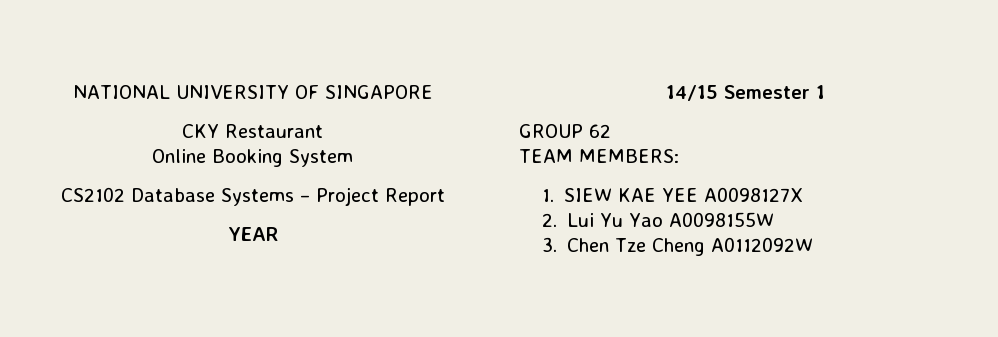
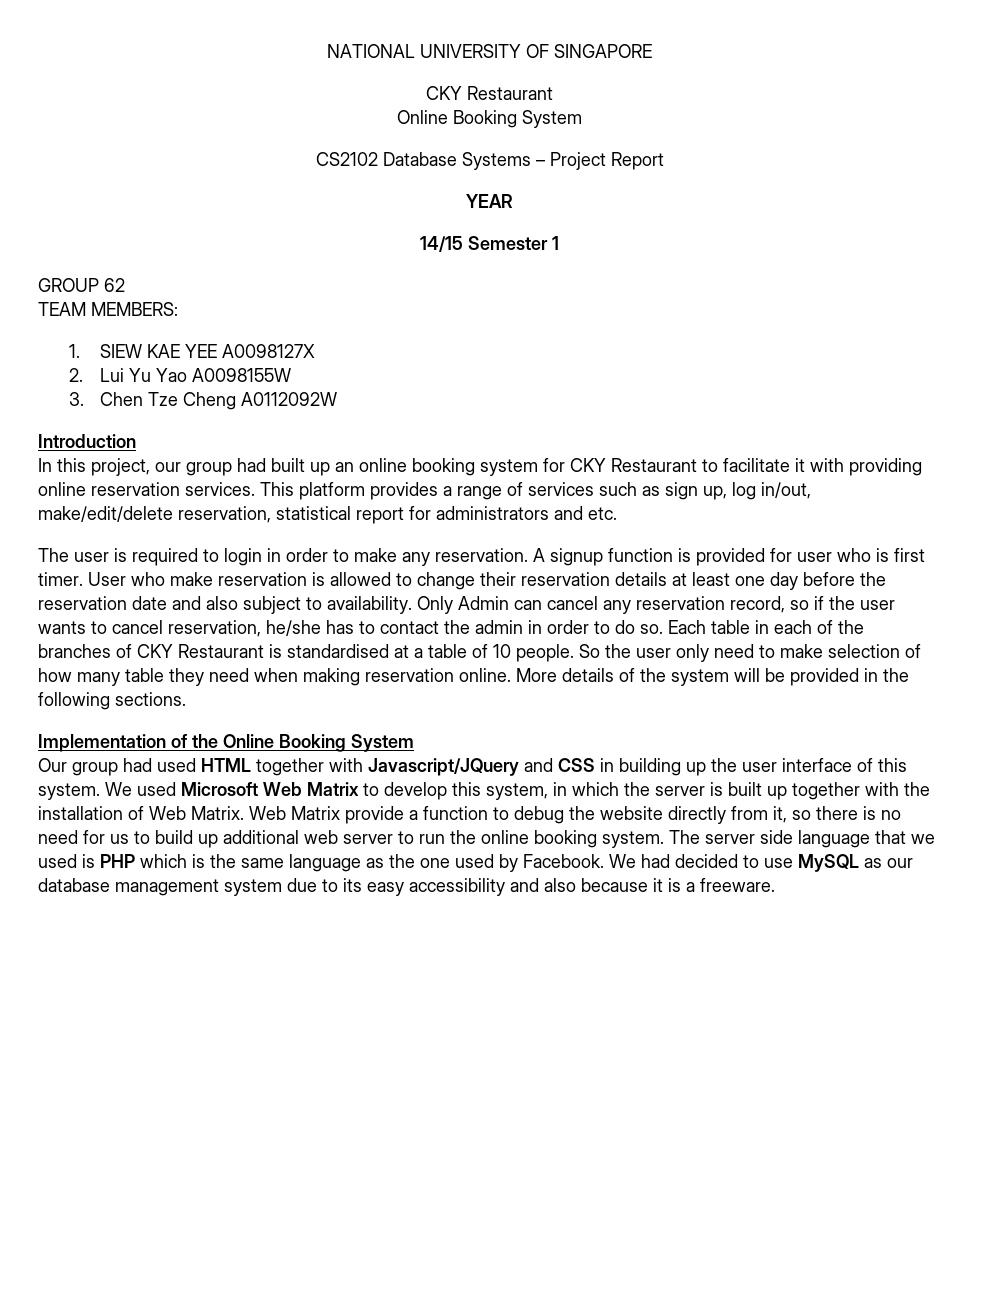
+ Introduction
+ In this project, our group had built up an online booking system for CKY Restaurant to facilitate it with providing online reservation services. This platform provides a range of services such as sign up, log in/out, make/edit/delete reservation, statistical report for administrators and etc.
+ The user is required to login in order to make any reservation. A signup function is provided for user who is first timer. User who make reservation is allowed to change their reservation details at least one day before the reservation date and also subject to availability. Only Admin can cancel any reservation record, so if the user wants to cancel reservation, he/she has to contact the admin in order to do so. Each table in each of the branches of CKY Restaurant is standardised at a table of 10 people. So the user only need to make selection of how many table they need when making reservation online. More details of the system will be provided in the following sections.
+ Implementation of the Online Booking System
+ Our group had used HTML together with Javascript/JQuery and CSS in building up the user interface of this system. We used Microsoft Web Matrix to develop this system, in which the server is built up together with the installation of Web Matrix. Web Matrix provide a function to debug the website directly from it, so there is no need for us to build up additional web server to run the online booking system. The server side language that we used is PHP which is the same language as the one used by Facebook. We had decided to use MySQL as our database management system due to its easy accessibility and also because it is a freeware.

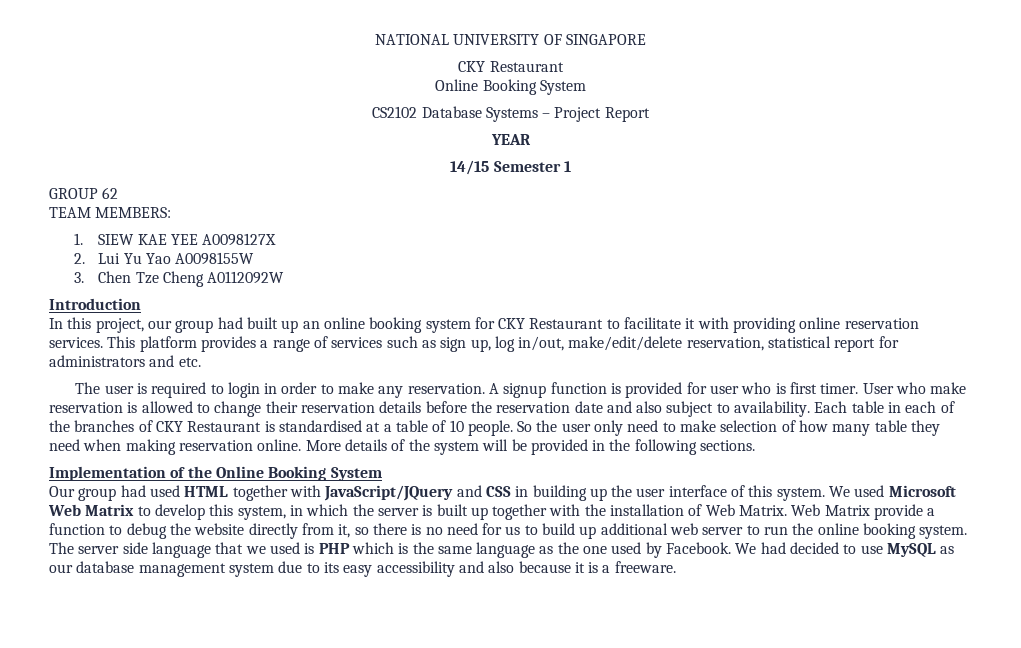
- User who make reservation is allowed to change their reservation details at least one day before the reservation date and also subject to availability.
+ User who make reservation is allowed to change their reservation details before the reservation date and also subject to availability.
- Only Admin can cancel any reservation record, so if the user wants to cancel reservation, he/she has to contact the admin in order to do so.
- Our group had used HTML together with Javascript/JQuery and CSS in building up the user interface of this system.
+ Our group had used HTML together with JavaScript/JQuery and CSS in building up the user interface of this system.

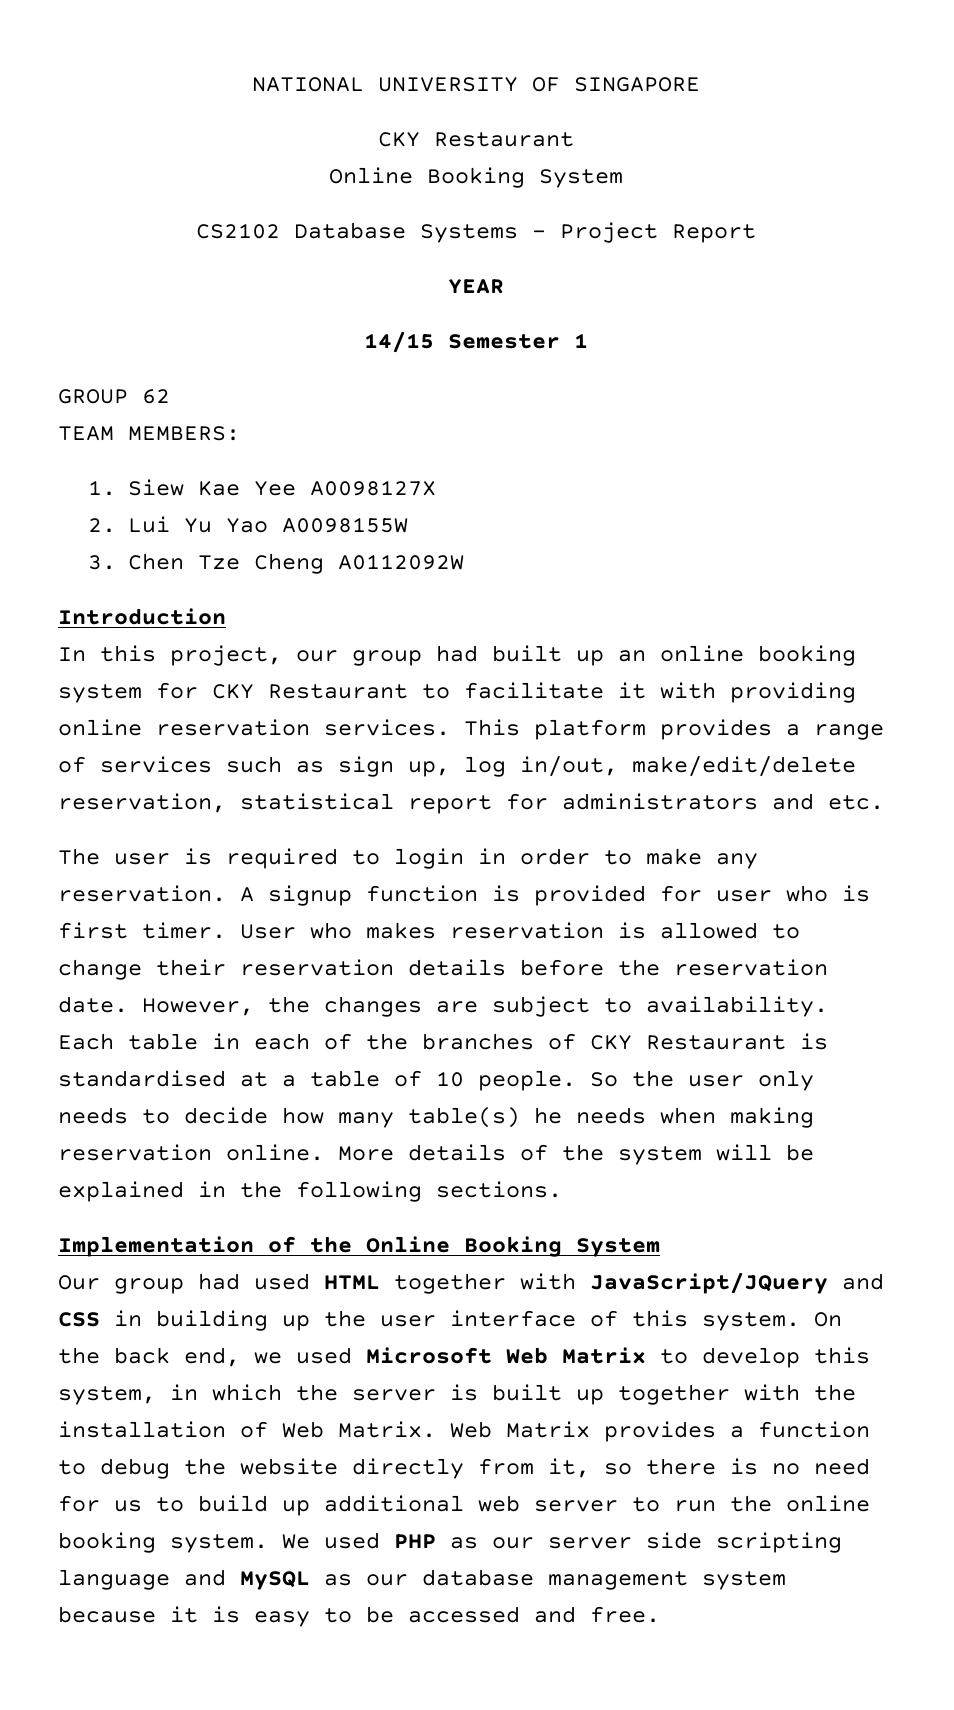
- 1. SIEW KAE YEE A0098127X
+ 1. Siew Kae Yee A0098127X
- User who make reservation is allowed to change their reservation details before the reservation date and also subject to availability.
+ User who makes reservation is allowed to change their reservation details before the reservation date. However, the changes are subject to availability.
- So the user only need to make selection of how many table they need when making reservation online.
+ So the user only needs to decide how many table(s) he needs when making reservation online.
- More details of the system will be provided in the following sections.
+ More details of the system will be explained in the following sections.
- We used Microsoft Web Matrix to develop this system, in which the server is built up together with the installation of Web Matrix.
+ On the back end, we used Microsoft Web Matrix to develop this system, in which the server is built up together with the installation of Web Matrix.
- Web Matrix provide a function to debug the website directly from it, so there is no need for us to build up additional web server to run the online booking system.
+ Web Matrix provides a function to debug the website directly from it, so there is no need for us to build up additional web server to run the online booking system.
- The server side language that we used is PHP which is the same language as the one used by Facebook. We had decided to use MySQL as our database management system due to its easy accessibility and also because it is a freeware.
+ We used PHP as our server side scripting language and MySQL as our database management system because it is easy to be accessed and free.

